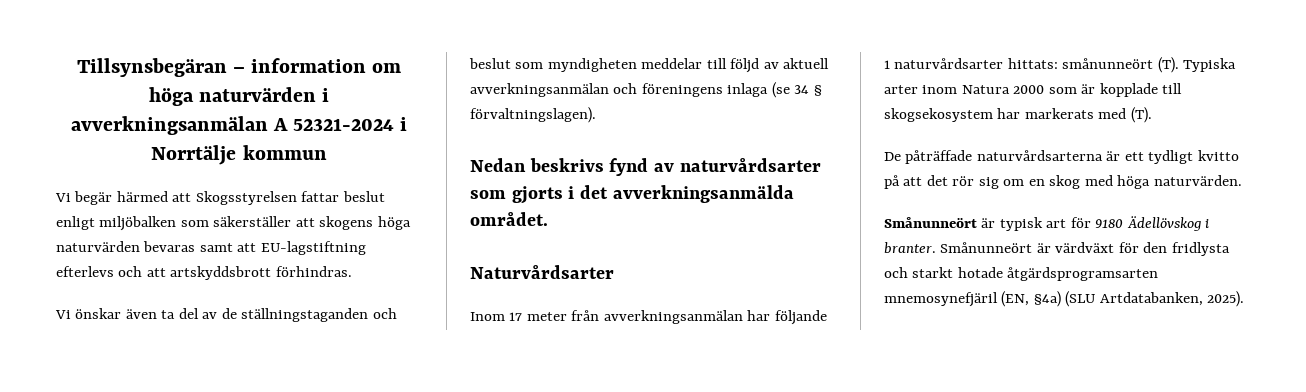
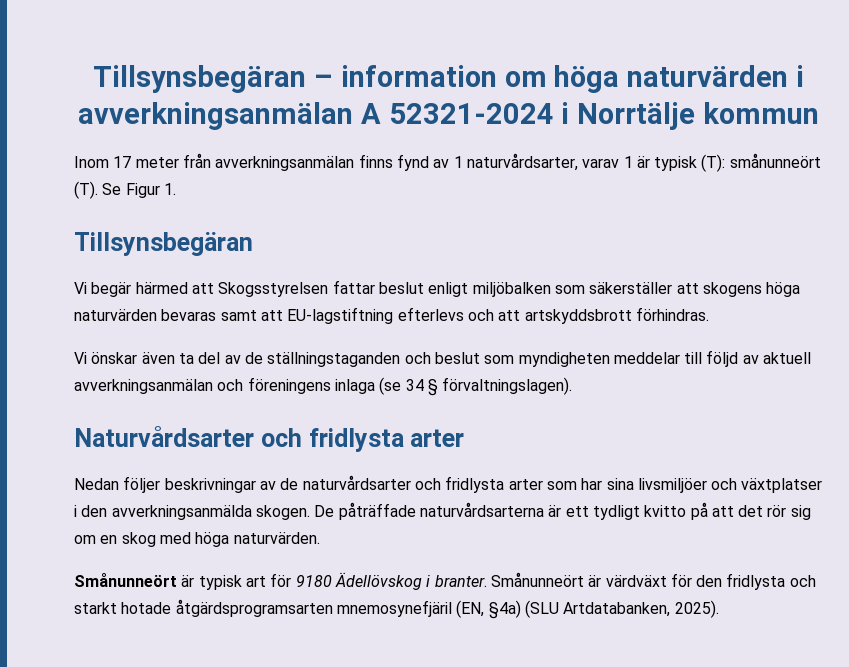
+ Inom 17 meter från avverkningsanmälan finns fynd av 1 naturvårdsarter, varav 1 är typisk (T): smånunneört (T). Se Figur 1.
+ Tillsynsbegäran
- Nedan beskrivs fynd av naturvårdsarter som gjorts i det avverkningsanmälda området.
- Naturvårdsarter
- Inom 17 meter från avverkningsanmälan har följande 1 naturvårdsarter hittats: smånunneört (T). Typiska arter inom Natura 2000 som är kopplade till skogsekosystem har markerats med (T).
- De påträffade naturvårdsarterna är ett tydligt kvitto på att det rör sig om en skog med höga naturvärden.
+ Naturvårdsarter och fridlysta arter
+ Nedan följer beskrivningar av de naturvårdsarter och fridlysta arter som har sina livsmiljöer och växtplatser i den avverkningsanmälda skogen. De påträffade naturvårdsarterna är ett tydligt kvitto på att det rör sig om en skog med höga naturvärden.

